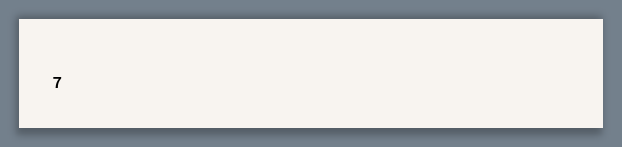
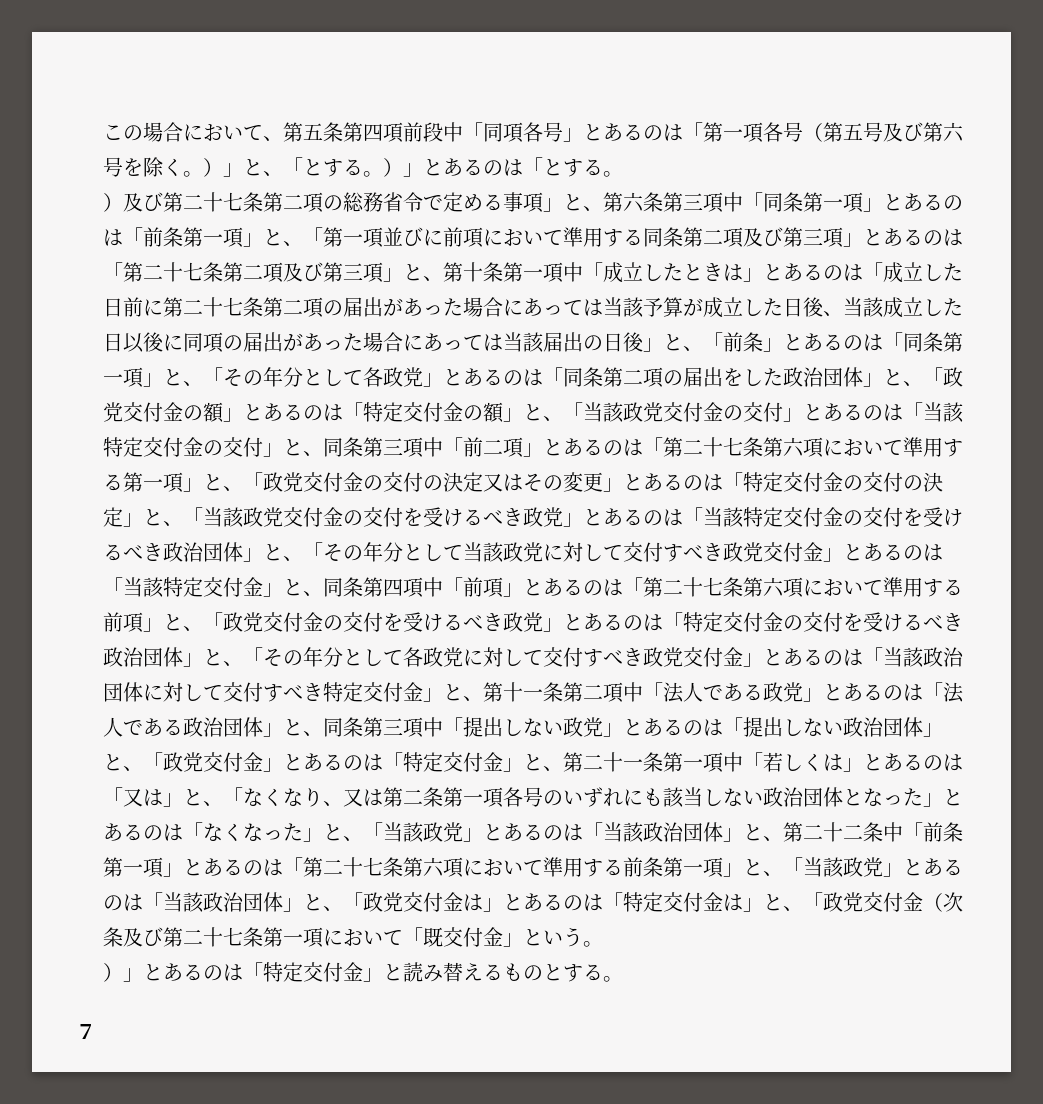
+ この場合において、第五条第四項前段中「同項各号」とあるのは「第一項各号（第五号及び第六号を除く。）」と、「とする。）」とあるのは「とする。
+ ）及び第二十七条第二項の総務省令で定める事項」と、第六条第三項中「同条第一項」とあるのは「前条第一項」と、「第一項並びに前項において準用する同条第二項及び第三項」とあるのは「第二十七条第二項及び第三項」と、第十条第一項中「成立したときは」とあるのは「成立した日前に第二十七条第二項の届出があった場合にあっては当該予算が成立した日後、当該成立した日以後に同項の届出があった場合にあっては当該届出の日後」と、「前条」とあるのは「同条第一項」と、「その年分として各政党」とあるのは「同条第二項の届出をした政治団体」と、「政党交付金の額」とあるのは「特定交付金の額」と、「当該政党交付金の交付」とあるのは「当該特定交付金の交付」と、同条第三項中「前二項」とあるのは「第二十七条第六項において準用する第一項」と、「政党交付金の交付の決定又はその変更」とあるのは「特定交付金の交付の決定」と、「当該政党交付金の交付を受けるべき政党」とあるのは「当該特定交付金の交付を受けるべき政治団体」と、「その年分として当該政党に対して交付すべき政党交付金」とあるのは「当該特定交付金」と、同条第四項中「前項」とあるのは「第二十七条第六項において準用する前項」と、「政党交付金の交付を受けるべき政党」とあるのは「特定交付金の交付を受けるべき政治団体」と、「その年分として各政党に対して交付すべき政党交付金」とあるのは「当該政治団体に対して交付すべき特定交付金」と、第十一条第二項中「法人である政党」とあるのは「法人である政治団体」と、同条第三項中「提出しない政党」とあるのは「提出しない政治団体」と、「政党交付金」とあるのは「特定交付金」と、第二十一条第一項中「若しくは」とあるのは「又は」と、「なくなり、又は第二条第一項各号のいずれにも該当しない政治団体となった」とあるのは「なくなった」と、「当該政党」とあるのは「当該政治団体」と、第二十二条中「前条第一項」とあるのは「第二十七条第六項において準用する前条第一項」と、「当該政党」とあるのは「当該政治団体」と、「政党交付金は」とあるのは「特定交付金は」と、「政党交付金（次条及び第二十七条第一項において「既交付金」という。
+ ）」とあるのは「特定交付金」と読み替えるものとする。

